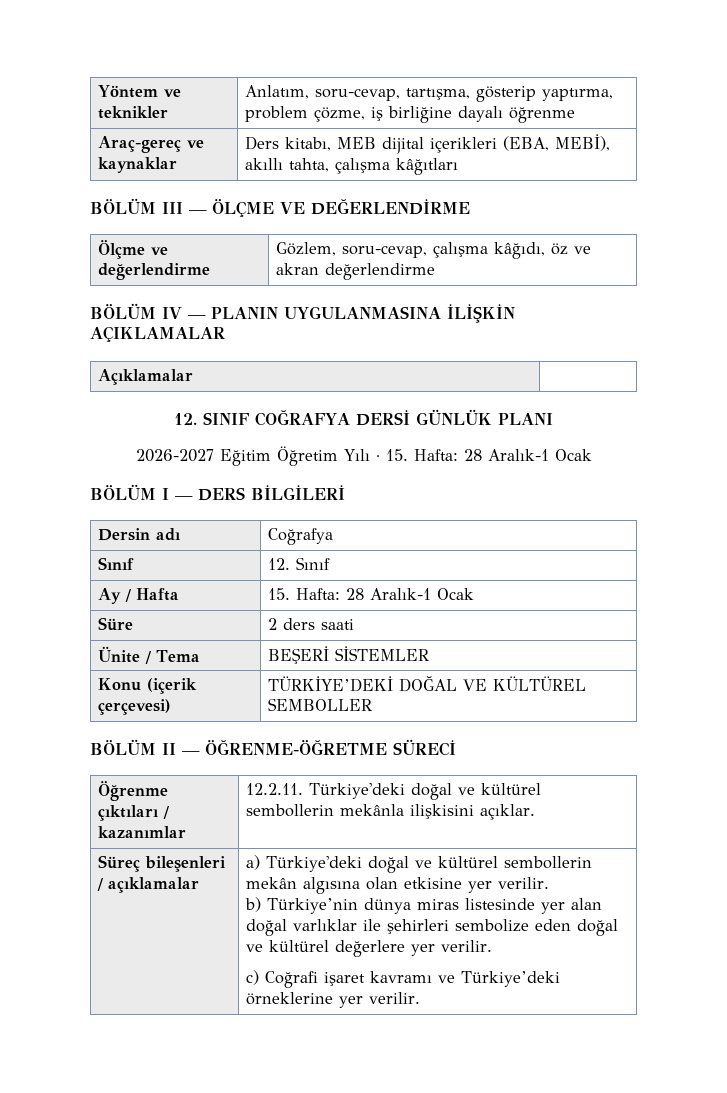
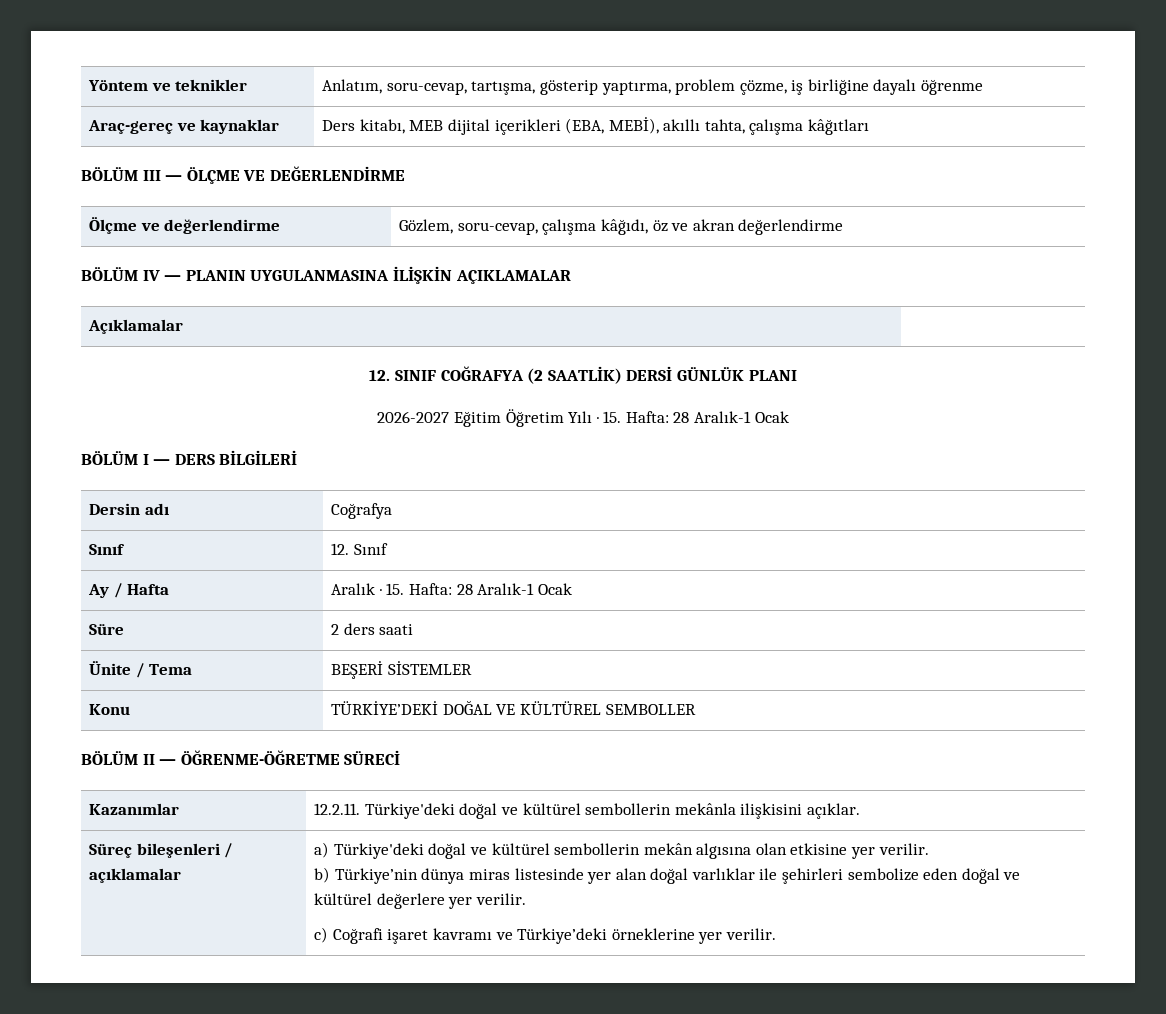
- 12. SINIF COĞRAFYA DERSİ GÜNLÜK PLANI
+ 12. SINIF COĞRAFYA (2 SAATLİK) DERSİ GÜNLÜK PLANI
- Ay / Hafta | 15. Hafta: 28 Aralık-1 Ocak
+ Ay / Hafta | Aralık · 15. Hafta: 28 Aralık-1 Ocak
- Konu (içerik çerçevesi) | TÜRKİYE’DEKİ DOĞAL VE KÜLTÜREL SEMBOLLER
+ Konu | TÜRKİYE’DEKİ DOĞAL VE KÜLTÜREL SEMBOLLER
- Öğrenme çıktıları / kazanımlar | 12.2.11. Türkiye'deki doğal ve kültürel sembollerin mekânla ilişkisini açıklar.
+ Kazanımlar | 12.2.11. Türkiye'deki doğal ve kültürel sembollerin mekânla ilişkisini açıklar.

